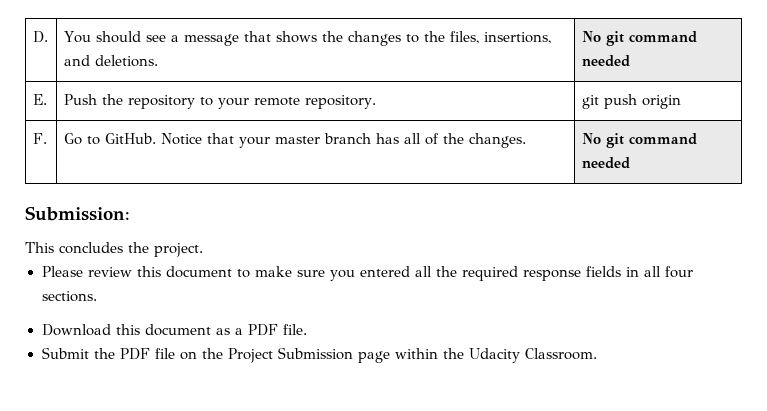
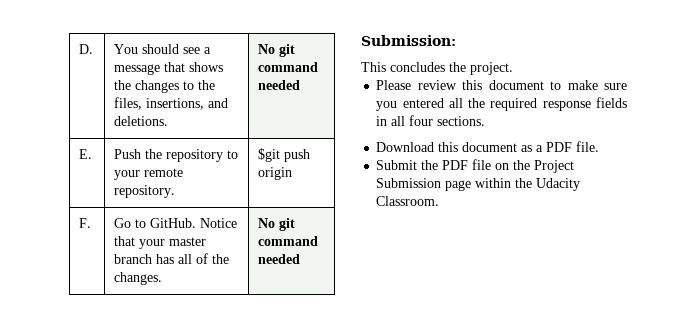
- E. | Push the repository to your remote repository. | git push origin
+ E. | Push the repository to your remote repository. | $git push origin

